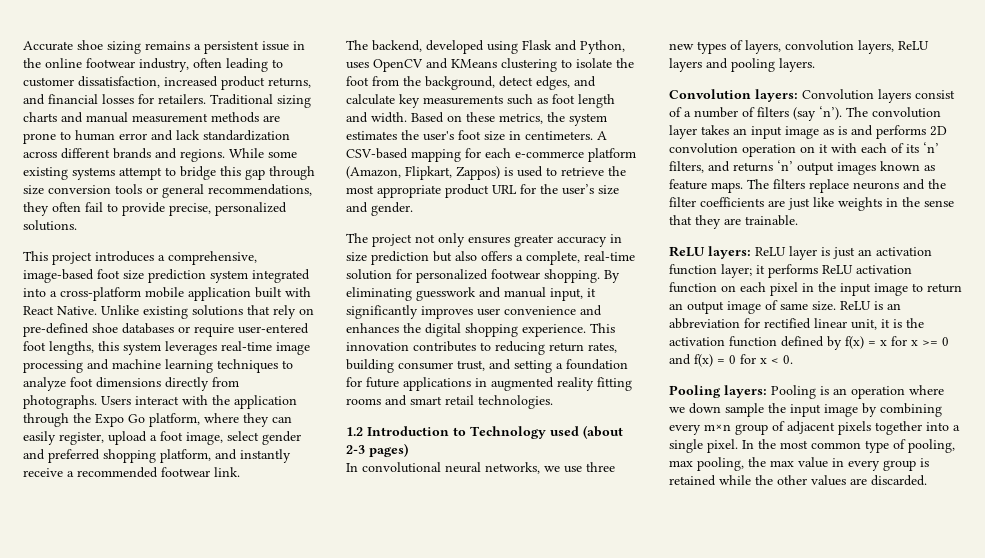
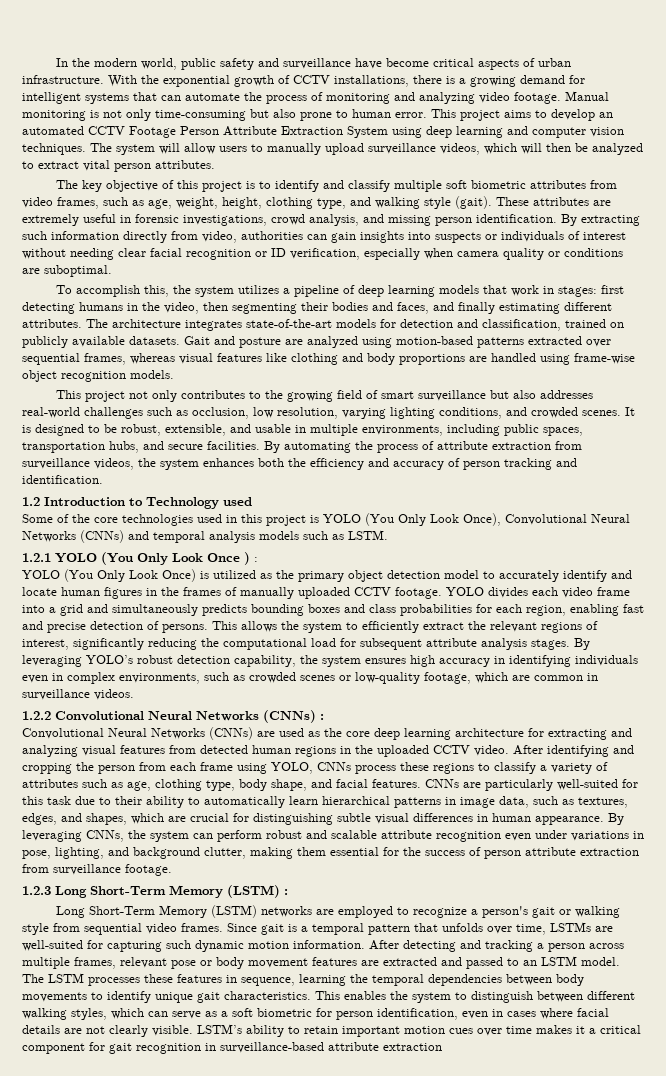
- Accurate shoe sizing remains a persistent issue in the online footwear industry, often leading to customer dissatisfaction, increased product returns, and financial losses for retailers. Traditional sizing charts and manual measurement methods are prone to human error and lack standardization across different brands and regions. While some existing systems attempt to bridge this gap through size conversion tools or general recommendations, they often fail to provide precise, personalized solutions.
- This project introduces a comprehensive, image-based foot size prediction system integrated into a cross-platform mobile application built with React Native. Unlike existing solutions that rely on pre-defined shoe databases or require user-entered foot lengths, this system leverages real-time image processing and machine learning techniques to analyze foot dimensions directly from photographs. Users interact with the application through the Expo Go platform, where they can easily register, upload a foot image, select gender and preferred shopping platform, and instantly receive a recommended footwear link.
- The backend, developed using Flask and Python, uses OpenCV and KMeans clustering to isolate the foot from the background, detect edges, and calculate key measurements such as foot length and width. Based on these metrics, the system estimates the user's foot size in centimeters. A CSV-based mapping for each e-commerce platform (Amazon, Flipkart, Zappos) is used to retrieve the most appropriate product URL for the user’s size and gender.
- The project not only ensures greater accuracy in size prediction but also offers a complete, real-time solution for personalized footwear shopping. By eliminating guesswork and manual input, it significantly improves user convenience and enhances the digital shopping experience. This innovation contributes to reducing return rates, building consumer trust, and setting a foundation for future applications in augmented reality fitting rooms and smart retail technologies.
+ In the modern world, public safety and surveillance have become critical aspects of urban infrastructure. With the exponential growth of CCTV installations, there is a growing demand for intelligent systems that can automate the process of monitoring and analyzing video footage. Manual monitoring is not only time-consuming but also prone to human error. This project aims to develop an automated CCTV Footage Person Attribute Extraction System using deep learning and computer vision techniques. The system will allow users to manually upload surveillance videos, which will then be analyzed to extract vital person attributes.
+ The key objective of this project is to identify and classify multiple soft biometric attributes from video frames, such as age, weight, height, clothing type, and walking style (gait). These attributes are extremely useful in forensic investigations, crowd analysis, and missing person identification. By extracting such information directly from video, authorities can gain insights into suspects or individuals of interest without needing clear facial recognition or ID verification, especially when camera quality or conditions are suboptimal.
+ To accomplish this, the system utilizes a pipeline of deep learning models that work in stages: first detecting humans in the video, then segmenting their bodies and faces, and finally estimating different attributes. The architecture integrates state-of-the-art models for detection and classification, trained on publicly available datasets. Gait and posture are analyzed using motion-based patterns extracted over sequential frames, whereas visual features like clothing and body proportions are handled using frame-wise object recognition models.
+ This project not only contributes to the growing field of smart surveillance but also addresses real-world challenges such as occlusion, low resolution, varying lighting conditions, and crowded scenes. It is designed to be robust, extensible, and usable in multiple environments, including public spaces, transportation hubs, and secure facilities. By automating the process of attribute extraction from surveillance videos, the system enhances both the efficiency and accuracy of person tracking and identification.
- 1.2 Introduction to Technology used (about 2-3 pages)
- In convolutional neural networks, we use three new types of layers, convolution layers, ReLU layers and pooling layers.
- Convolution layers: Convolution layers consist of a number of filters (say ‘n’). The convolution layer takes an input image as is and performs 2D convolution operation on it with each of its ‘n’ filters, and returns ‘n’ output images known as feature maps. The filters replace neurons and the filter coefficients are just like weights in the sense that they are trainable.
- ReLU layers: ReLU layer is just an activation function layer; it performs ReLU activation function on each pixel in the input image to return an output image of same size. ReLU is an abbreviation for rectified linear unit, it is the activation function defined by f(x) = x for x >= 0 and f(x) = 0 for x < 0.
- Pooling layers: Pooling is an operation where we down sample the input image by combining every m×n group of adjacent pixels together into a single pixel. In the most common type of pooling, max pooling, the max value in every group is retained while the other values are discarded.
+ 1.2 Introduction to Technology used
+ Some of the core technologies used in this project is YOLO (You Only Look Once), Convolutional Neural Networks (CNNs) and temporal analysis models such as LSTM.
+ 1.2.1 YOLO (You Only Look Once ) :
+ YOLO (You Only Look Once) is utilized as the primary object detection model to accurately identify and locate human figures in the frames of manually uploaded CCTV footage. YOLO divides each video frame into a grid and simultaneously predicts bounding boxes and class probabilities for each region, enabling fast and precise detection of persons. This allows the system to efficiently extract the relevant regions of interest, significantly reducing the computational load for subsequent attribute analysis stages. By leveraging YOLO’s robust detection capability, the system ensures high accuracy in identifying individuals even in complex environments, such as crowded scenes or low-quality footage, which are common in surveillance videos.
+ 1.2.2 Convolutional Neural Networks (CNNs) :
+ Convolutional Neural Networks (CNNs) are used as the core deep learning architecture for extracting and analyzing visual features from detected human regions in the uploaded CCTV video. After identifying and cropping the person from each frame using YOLO, CNNs process these regions to classify a variety of attributes such as age, clothing type, body shape, and facial features. CNNs are particularly well-suited for this task due to their ability to automatically learn hierarchical patterns in image data, such as textures, edges, and shapes, which are crucial for distinguishing subtle visual differences in human appearance. By leveraging CNNs, the system can perform robust and scalable attribute recognition even under variations in pose, lighting, and background clutter, making them essential for the success of person attribute extraction from surveillance footage.
+ 1.2.3 Long Short-Term Memory (LSTM) :
+ Long Short-Term Memory (LSTM) networks are employed to recognize a person's gait or walking style from sequential video frames. Since gait is a temporal pattern that unfolds over time, LSTMs are well-suited for capturing such dynamic motion information. After detecting and tracking a person across multiple frames, relevant pose or body movement features are extracted and passed to an LSTM model. The LSTM processes these features in sequence, learning the temporal dependencies between body movements to identify unique gait characteristics. This enables the system to distinguish between different walking styles, which can serve as a soft biometric for person identification, even in cases where facial details are not clearly visible. LSTM’s ability to retain important motion cues over time makes it a critical component for gait recognition in surveillance-based attribute extraction

